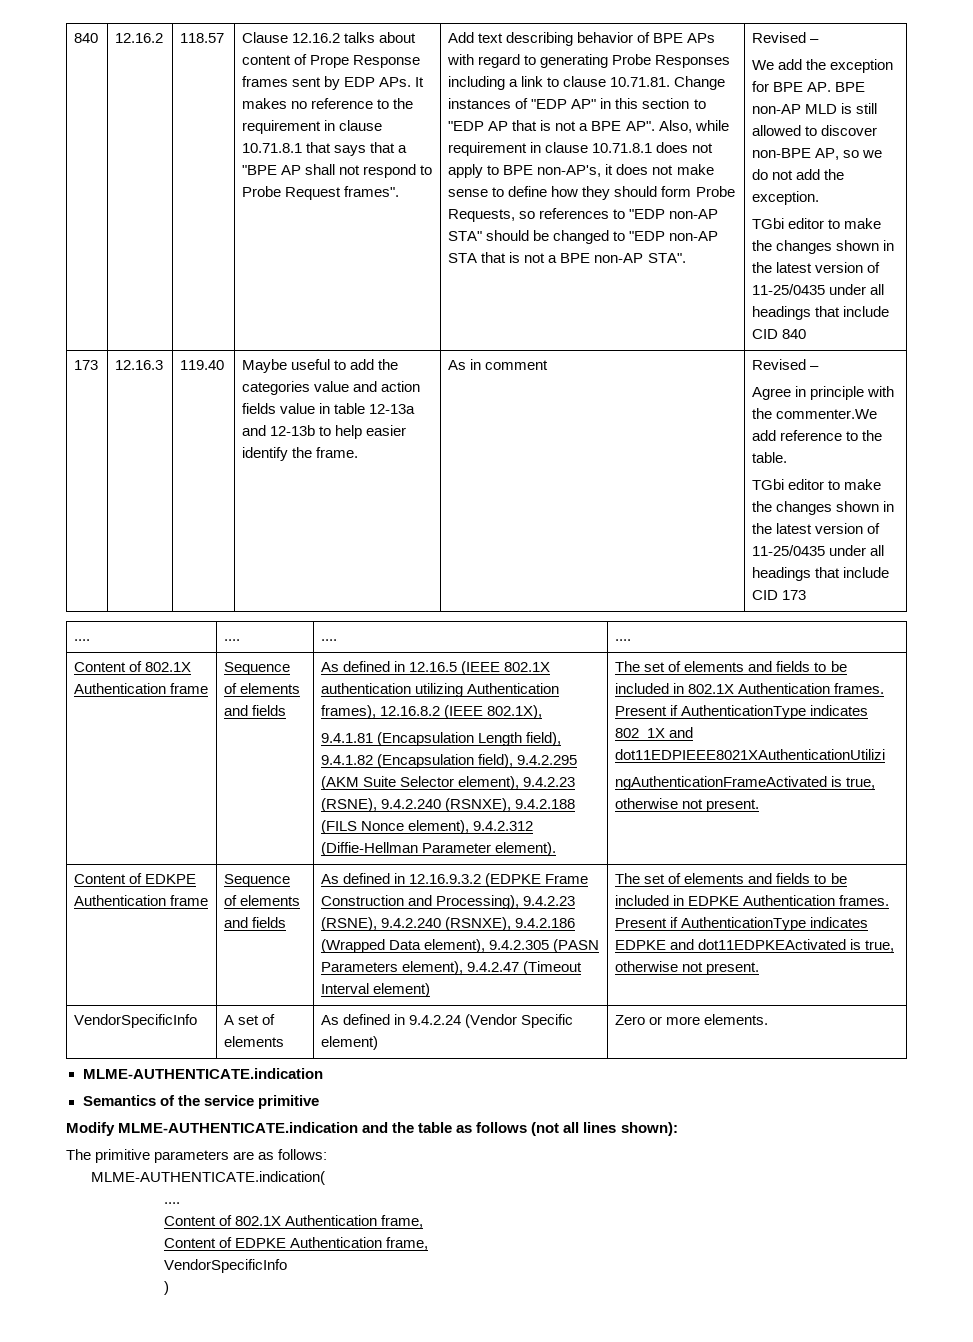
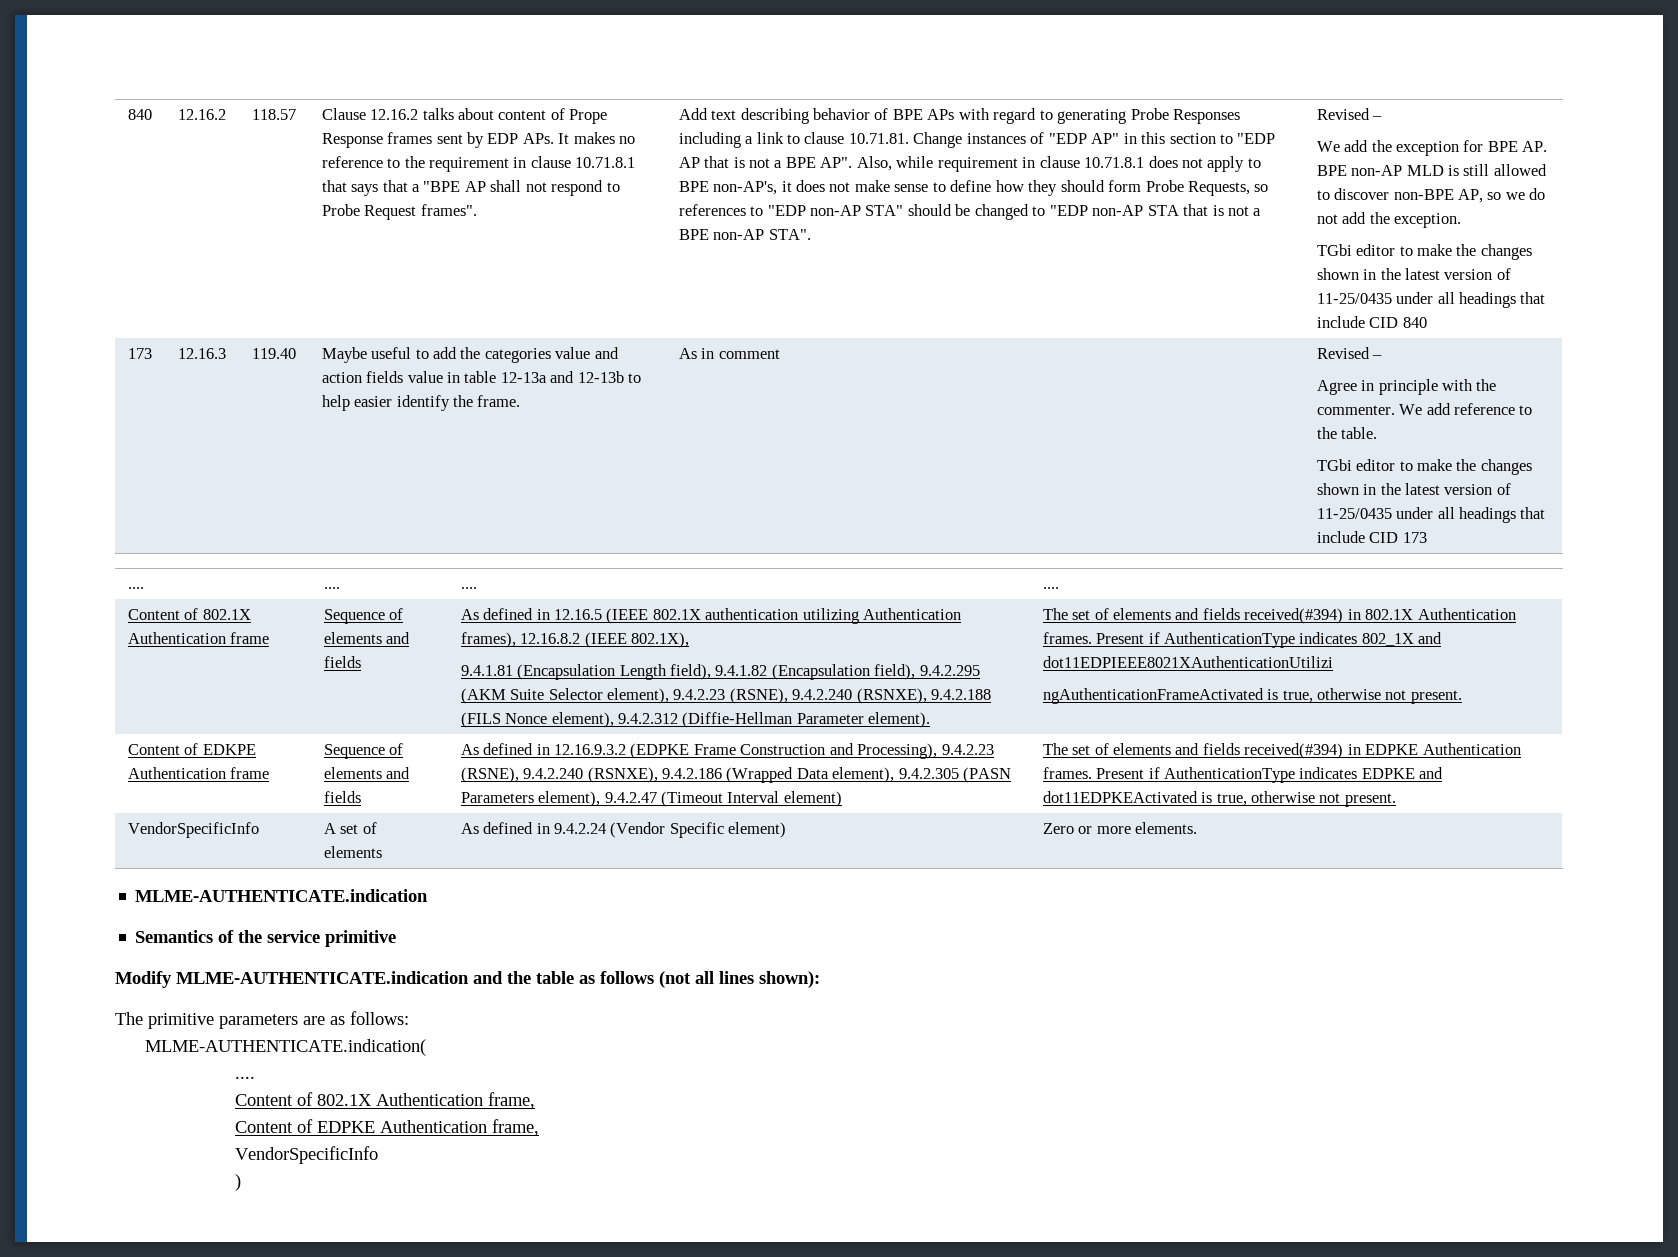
- Agree in principle with the commenter.We add reference to the table.
+ Agree in principle with the commenter. We add reference to the table.
- The set of elements and fields to be included in 802.1X Authentication frames.
+ The set of elements and fields received(#394) in 802.1X Authentication frames.
- The set of elements and fields to be included in EDPKE Authentication frames.
+ The set of elements and fields received(#394) in EDPKE Authentication frames.

